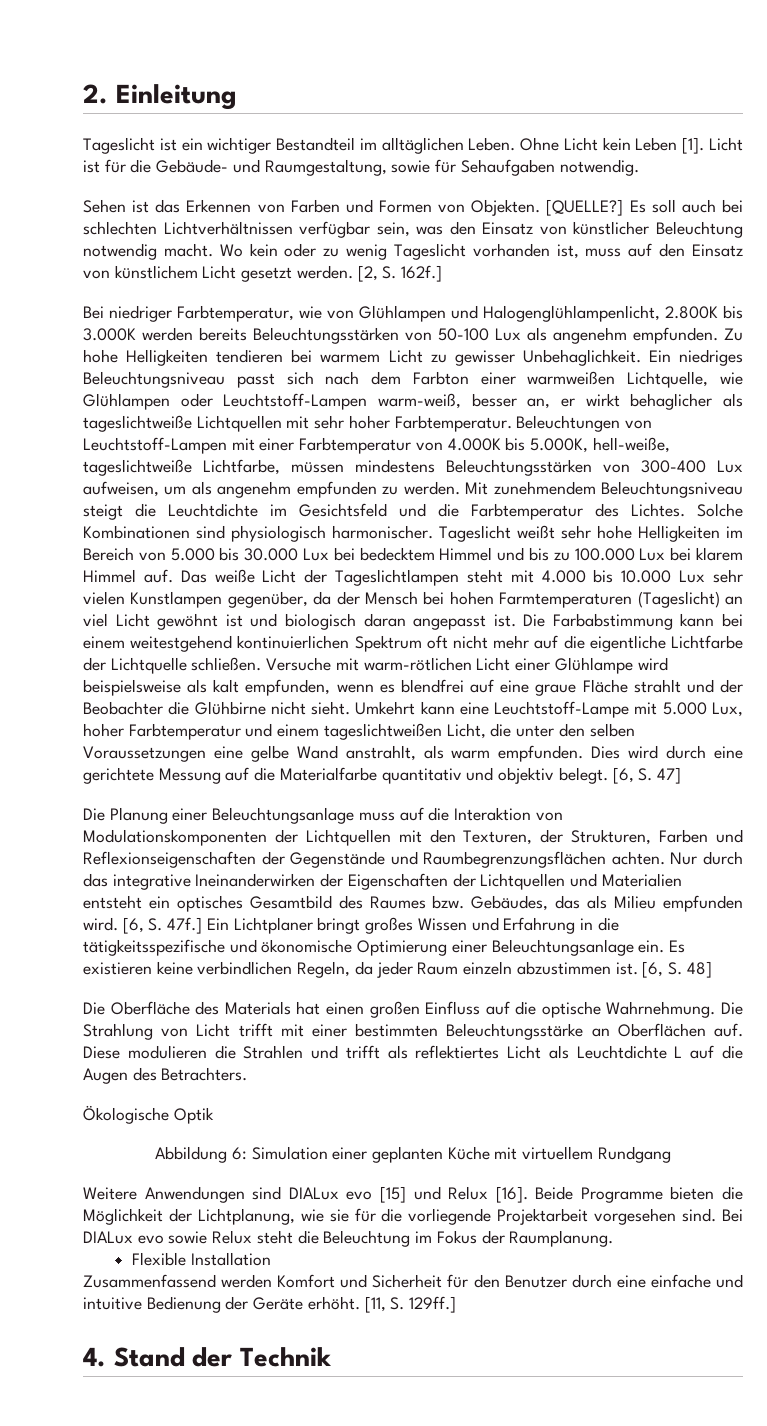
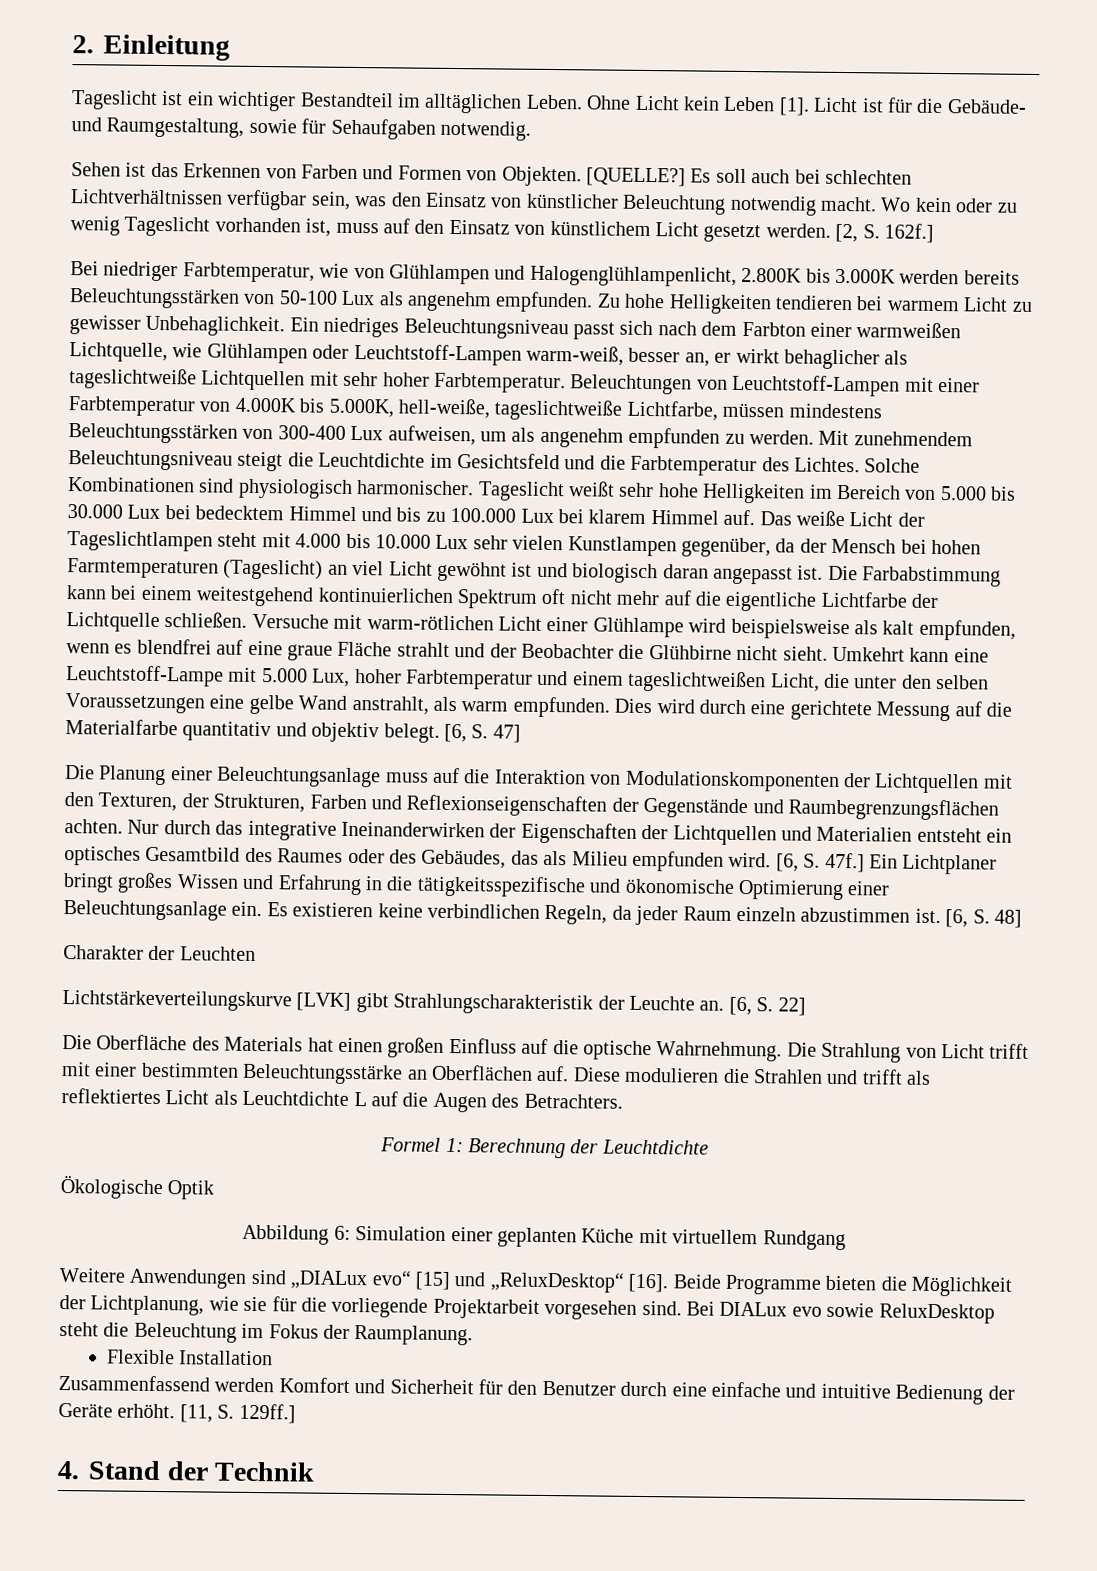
- Nur durch das integrative Ineinanderwirken der Eigenschaften der Lichtquellen und Materialien entsteht ein optisches Gesamtbild des Raumes bzw. Gebäudes, das als Milieu empfunden wird.
+ Nur durch das integrative Ineinanderwirken der Eigenschaften der Lichtquellen und Materialien entsteht ein optisches Gesamtbild des Raumes oder des Gebäudes, das als Milieu empfunden wird.
+ Charakter der Leuchten
+ Lichtstärkeverteilungskurve [LVK] gibt Strahlungscharakteristik der Leuchte an. [6, S. 22]
+ Formel 1: Berechnung der Leuchtdichte
- Weitere Anwendungen sind DIALux evo [15] und Relux [16].
+ Weitere Anwendungen sind „DIALux evo“ [15] und „ReluxDesktop“ [16].
- Bei DIALux evo sowie Relux steht die Beleuchtung im Fokus der Raumplanung.
+ Bei DIALux evo sowie ReluxDesktop steht die Beleuchtung im Fokus der Raumplanung.

